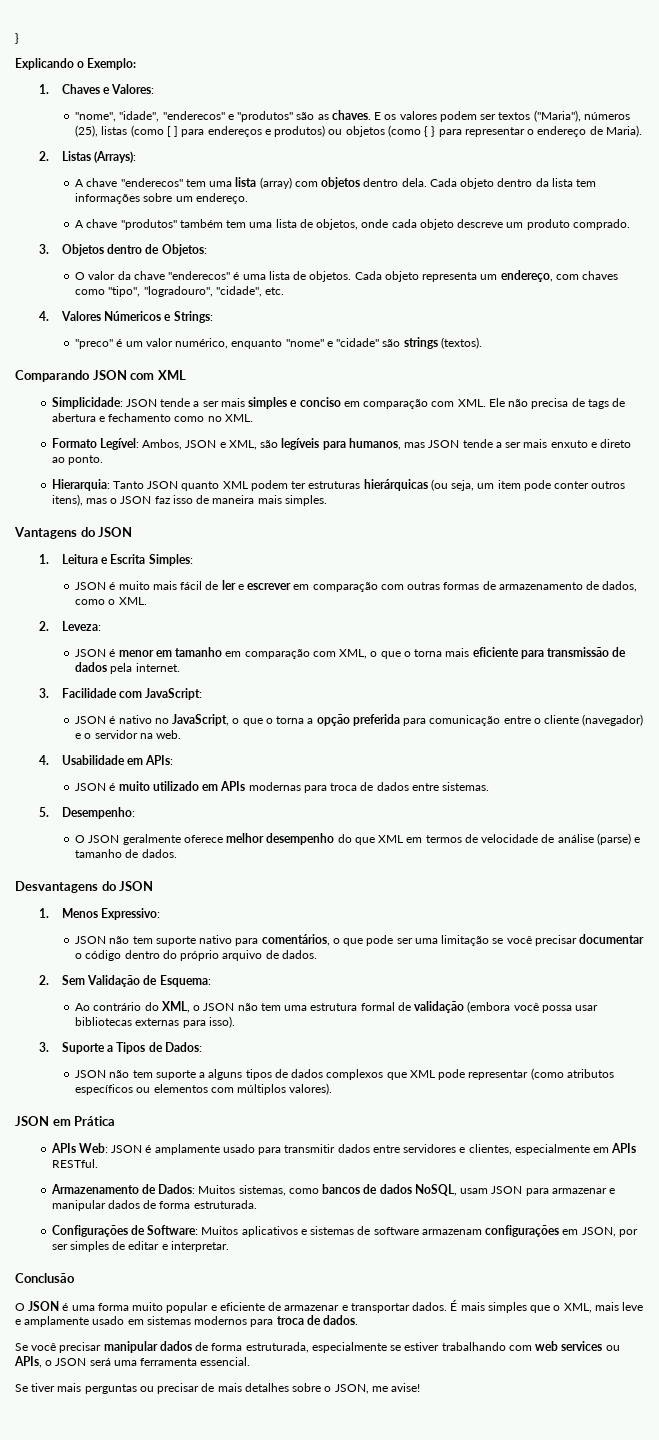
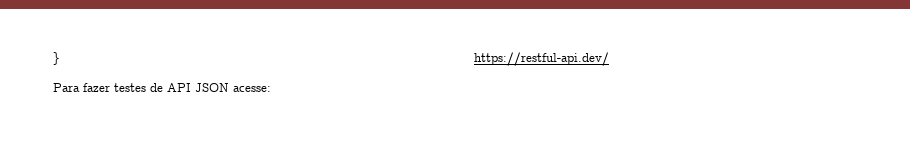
- Explicando o Exemplo:
- 1. Chaves e Valores:
- "nome", "idade", "enderecos" e "produtos" são as chaves. E os valores podem ser textos ("Maria"), números (25), listas (como [ ] para endereços e produtos) ou objetos (como { } para representar o endereço de Maria).
- 2. Listas (Arrays):
- A chave "enderecos" tem uma lista (array) com objetos dentro dela. Cada objeto dentro da lista tem informações sobre um endereço.
- A chave "produtos" também tem uma lista de objetos, onde cada objeto descreve um produto comprado.
- 3. Objetos dentro de Objetos:
- O valor da chave "enderecos" é uma lista de objetos. Cada objeto representa um endereço, com chaves como "tipo", "logradouro", "cidade", etc.
- 4. Valores Númericos e Strings:
- "preco" é um valor numérico, enquanto "nome" e "cidade" são strings (textos).
- Comparando JSON com XML
- Simplicidade: JSON tende a ser mais simples e conciso em comparação com XML. Ele não precisa de tags de abertura e fechamento como no XML.
- Formato Legível: Ambos, JSON e XML, são legíveis para humanos, mas JSON tende a ser mais enxuto e direto ao ponto.
- Hierarquia: Tanto JSON quanto XML podem ter estruturas hierárquicas (ou seja, um item pode conter outros itens), mas o JSON faz isso de maneira mais simples.
- Vantagens do JSON
- 1. Leitura e Escrita Simples:
- JSON é muito mais fácil de ler e escrever em comparação com outras formas de armazenamento de dados, como o XML.
- 2. Leveza:
- JSON é menor em tamanho em comparação com XML, o que o torna mais eficiente para transmissão de dados pela internet.
- 3. Facilidade com JavaScript:
- JSON é nativo no JavaScript, o que o torna a opção preferida para comunicação entre o cliente (navegador) e o servidor na web.
- 4. Usabilidade em APIs:
- JSON é muito utilizado em APIs modernas para troca de dados entre sistemas.
- 5. Desempenho:
- O JSON geralmente oferece melhor desempenho do que XML em termos de velocidade de análise (parse) e tamanho de dados.
- Desvantagens do JSON
- 1. Menos Expressivo:
- JSON não tem suporte nativo para comentários, o que pode ser uma limitação se você precisar documentar o código dentro do próprio arquivo de dados.
- 2. Sem Validação de Esquema:
- Ao contrário do XML, o JSON não tem uma estrutura formal de validação (embora você possa usar bibliotecas externas para isso).
- 3. Suporte a Tipos de Dados:
- JSON não tem suporte a alguns tipos de dados complexos que XML pode representar (como atributos específicos ou elementos com múltiplos valores).
- JSON em Prática
- APIs Web: JSON é amplamente usado para transmitir dados entre servidores e clientes, especialmente em APIs RESTful.
- Armazenamento de Dados: Muitos sistemas, como bancos de dados NoSQL, usam JSON para armazenar e manipular dados de forma estruturada.
- Configurações de Software: Muitos aplicativos e sistemas de software armazenam configurações em JSON, por ser simples de editar e interpretar.
- Conclusão
- O JSON é uma forma muito popular e eficiente de armazenar e transportar dados. É mais simples que o XML, mais leve e amplamente usado em sistemas modernos para troca de dados.
- Se você precisar manipular dados de forma estruturada, especialmente se estiver trabalhando com web services ou APIs, o JSON será uma ferramenta essencial.
- Se tiver mais perguntas ou precisar de mais detalhes sobre o JSON, me avise!
+ Para fazer testes de API JSON acesse:
+ https://restful-api.dev/

